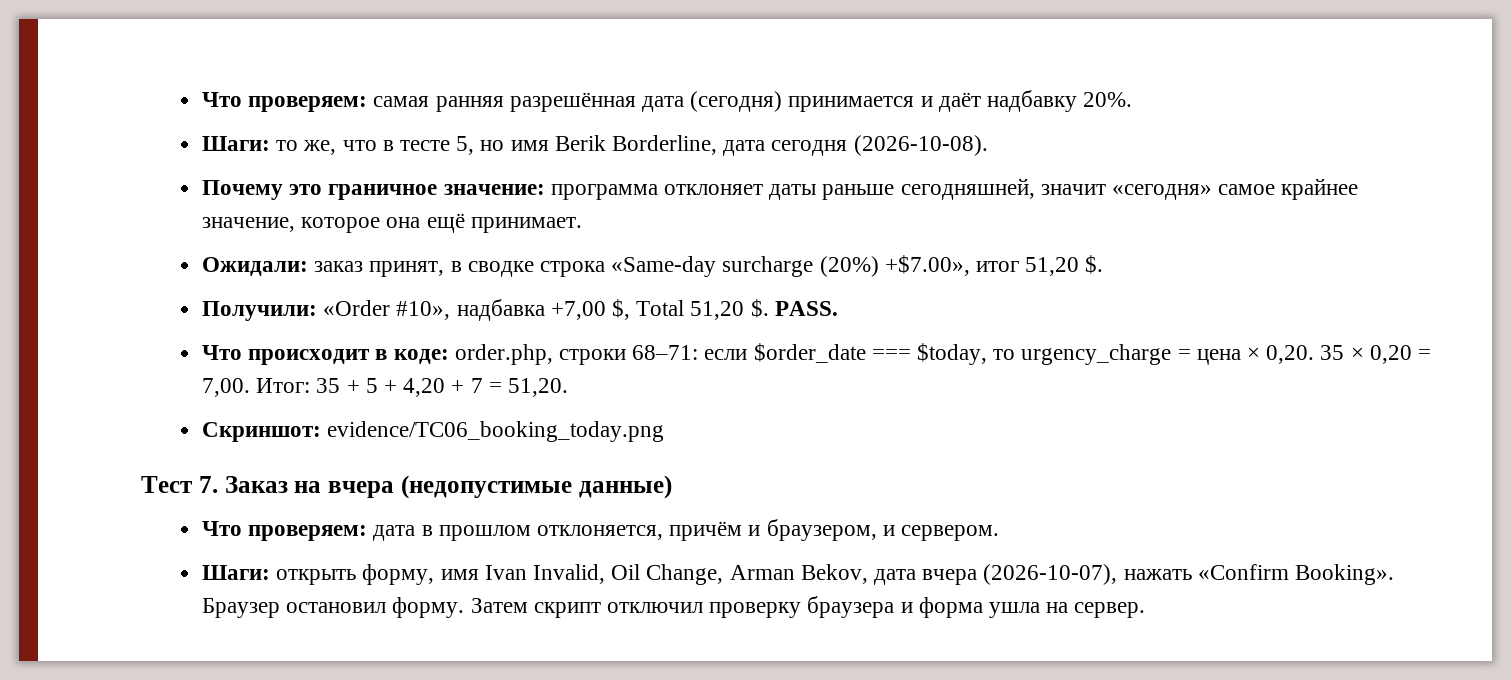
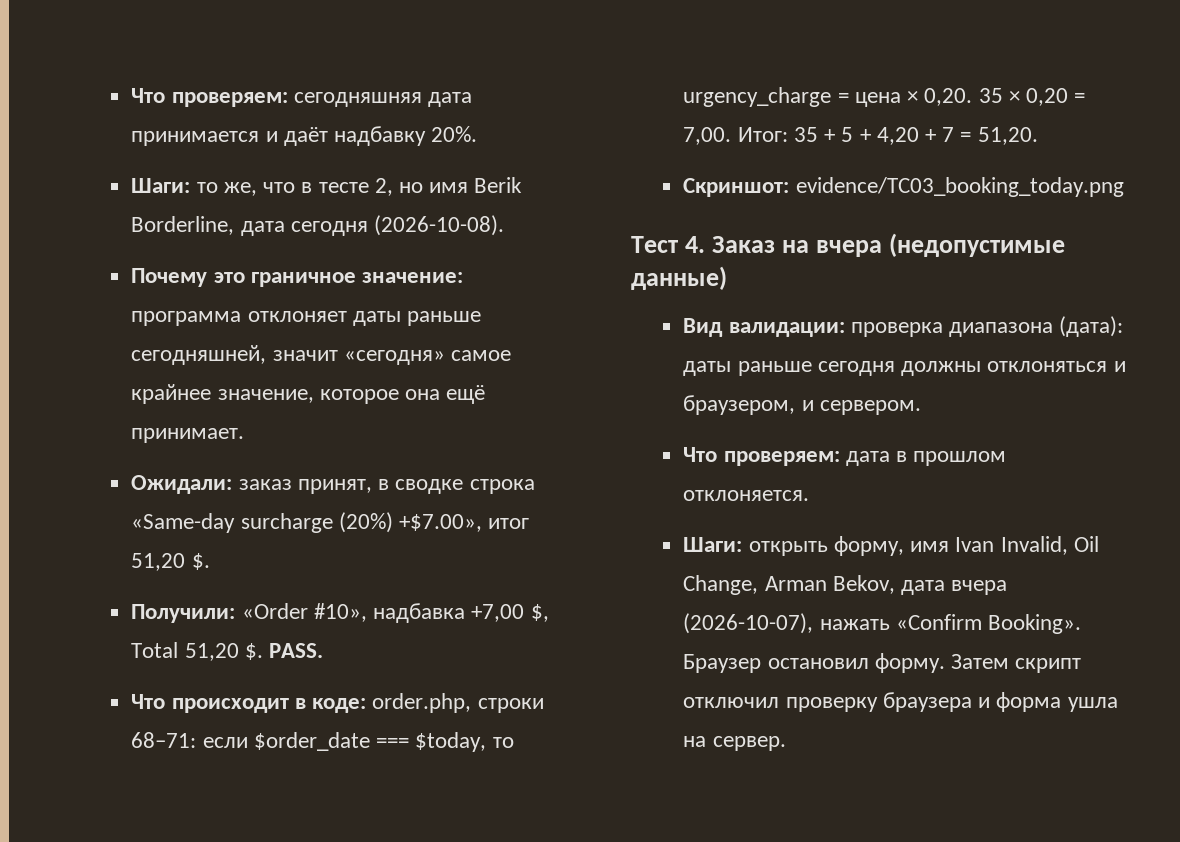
- Что проверяем: самая ранняя разрешённая дата (сегодня) принимается и даёт надбавку 20%.
+ Что проверяем: сегодняшняя дата принимается и даёт надбавку 20%.
- Шаги: то же, что в тесте 5, но имя Berik Borderline, дата сегодня (2026-10-08).
+ Шаги: то же, что в тесте 2, но имя Berik Borderline, дата сегодня (2026-10-08).
- Скриншот: evidence/TC06_booking_today.png
+ Скриншот: evidence/TC03_booking_today.png
- Тест 7. Заказ на вчера (недопустимые данные)
+ Тест 4. Заказ на вчера (недопустимые данные)
+ Вид валидации: проверка диапазона (дата): даты раньше сегодня должны отклоняться и браузером, и сервером.
- Что проверяем: дата в прошлом отклоняется, причём и браузером, и сервером.
+ Что проверяем: дата в прошлом отклоняется.

